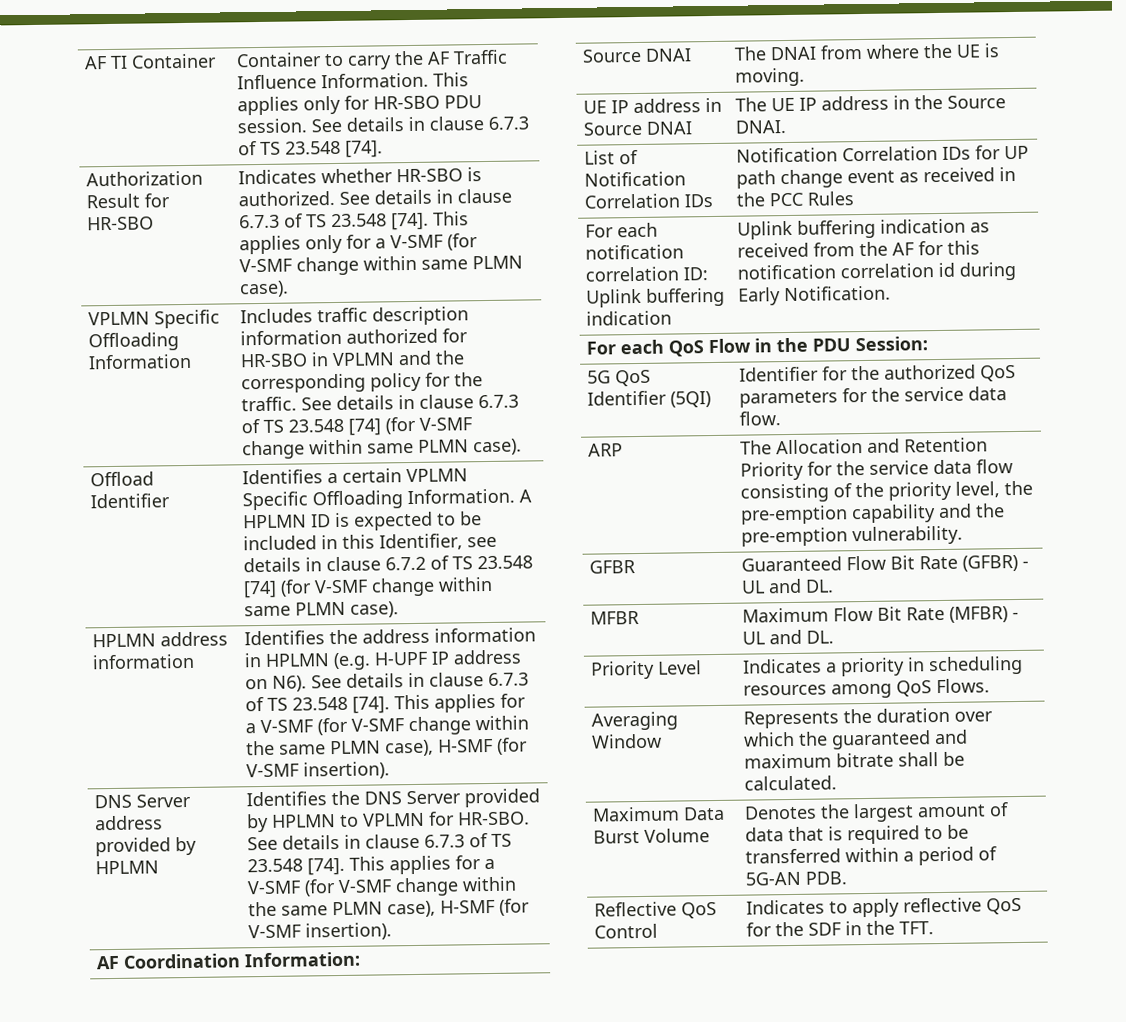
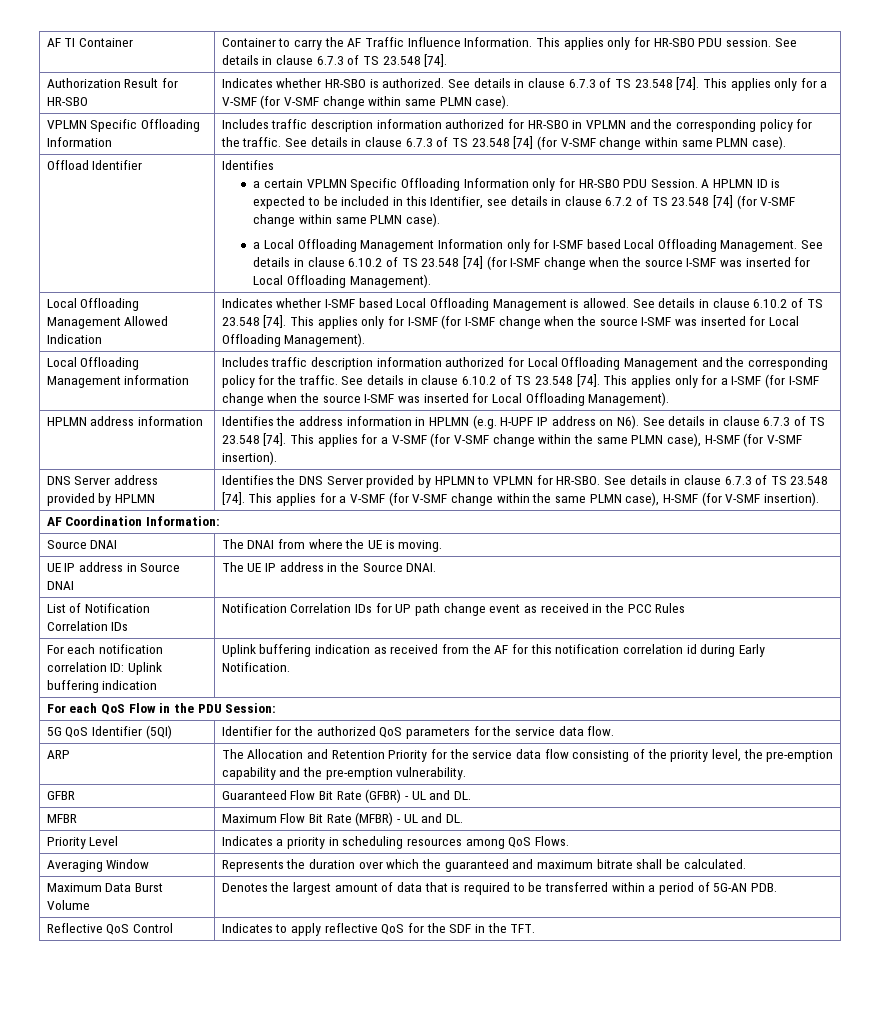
- Offload Identifier | Identifies a certain VPLMN Specific Offloading Information.
+ Offload Identifier | Identifies
+ a certain VPLMN Specific Offloading Information only for HR-SBO PDU Session.
+ a Local Offloading Management Information only for I-SMF based Local Offloading Management. See details in clause 6.10.2 of TS 23.548 [74] (for I-SMF change when the source I-SMF was inserted for Local Offloading Management).
+ Local Offloading Management Allowed Indication | Indicates whether I-SMF based Local Offloading Management is allowed. See details in clause 6.10.2 of TS 23.548 [74]. This applies only for I-SMF (for I-SMF change when the source I-SMF was inserted for Local Offloading Management).
+ Local Offloading Management information | Includes traffic description information authorized for Local Offloading Management and the corresponding policy for the traffic. See details in clause 6.10.2 of TS 23.548 [74]. This applies only for a I-SMF (for I-SMF change when the source I-SMF was inserted for Local Offloading Management).

